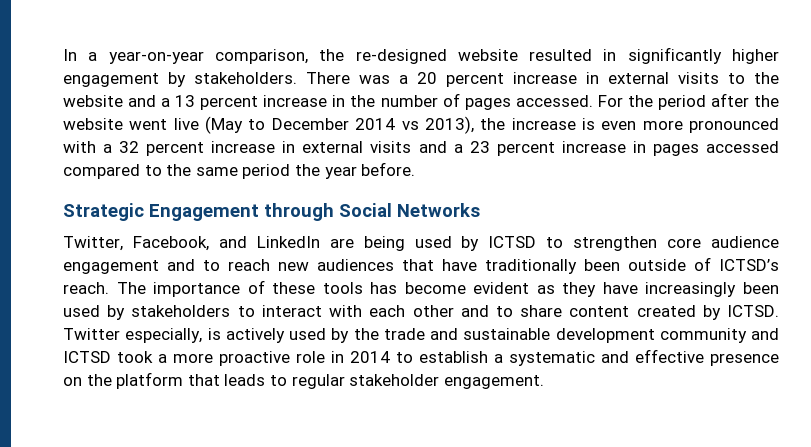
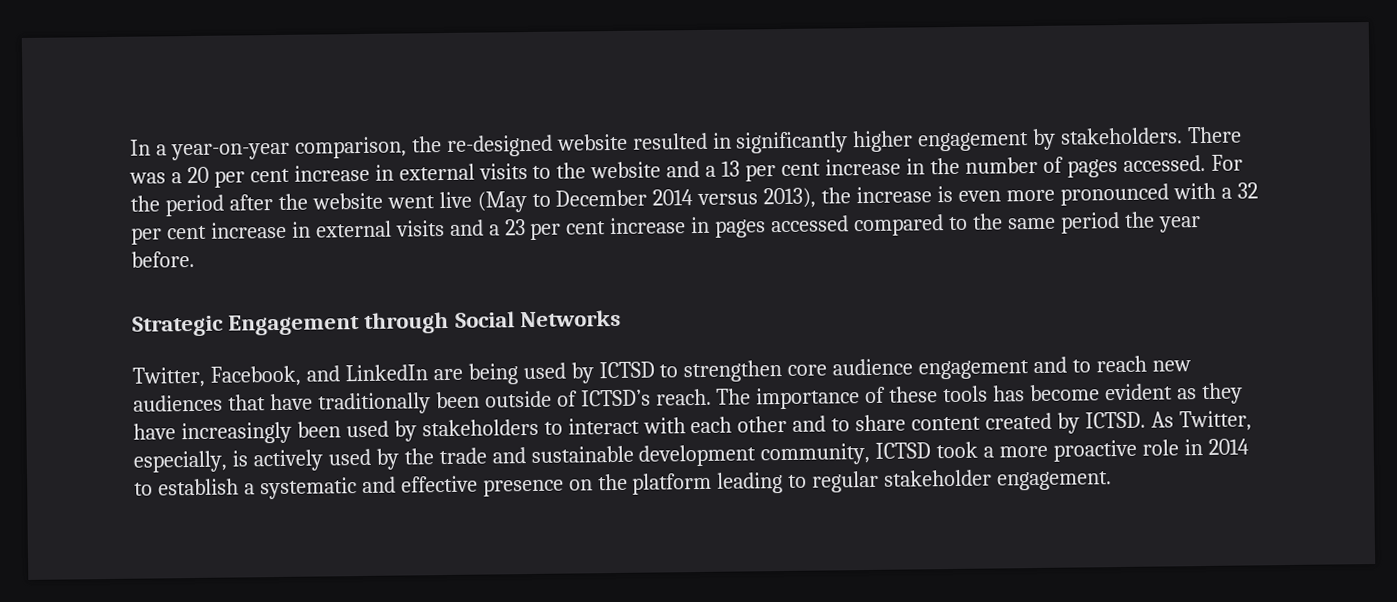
- There was a 20 percent increase in external visits to the website and a 13 percent increase in the number of pages accessed.
+ There was a 20 per cent increase in external visits to the website and a 13 per cent increase in the number of pages accessed.
- For the period after the website went live (May to December 2014 vs 2013), the increase is even more pronounced with a 32 percent increase in external visits and a 23 percent increase in pages accessed compared to the same period the year before.
+ For the period after the website went live (May to December 2014 versus 2013), the increase is even more pronounced with a 32 per cent increase in external visits and a 23 per cent increase in pages accessed compared to the same period the year before.
- Twitter especially, is actively used by the trade and sustainable development community and ICTSD took a more proactive role in 2014 to establish a systematic and effective presence on the platform that leads to regular stakeholder engagement.
+ As Twitter, especially, is actively used by the trade and sustainable development community, ICTSD took a more proactive role in 2014 to establish a systematic and effective presence on the platform leading to regular stakeholder engagement.

